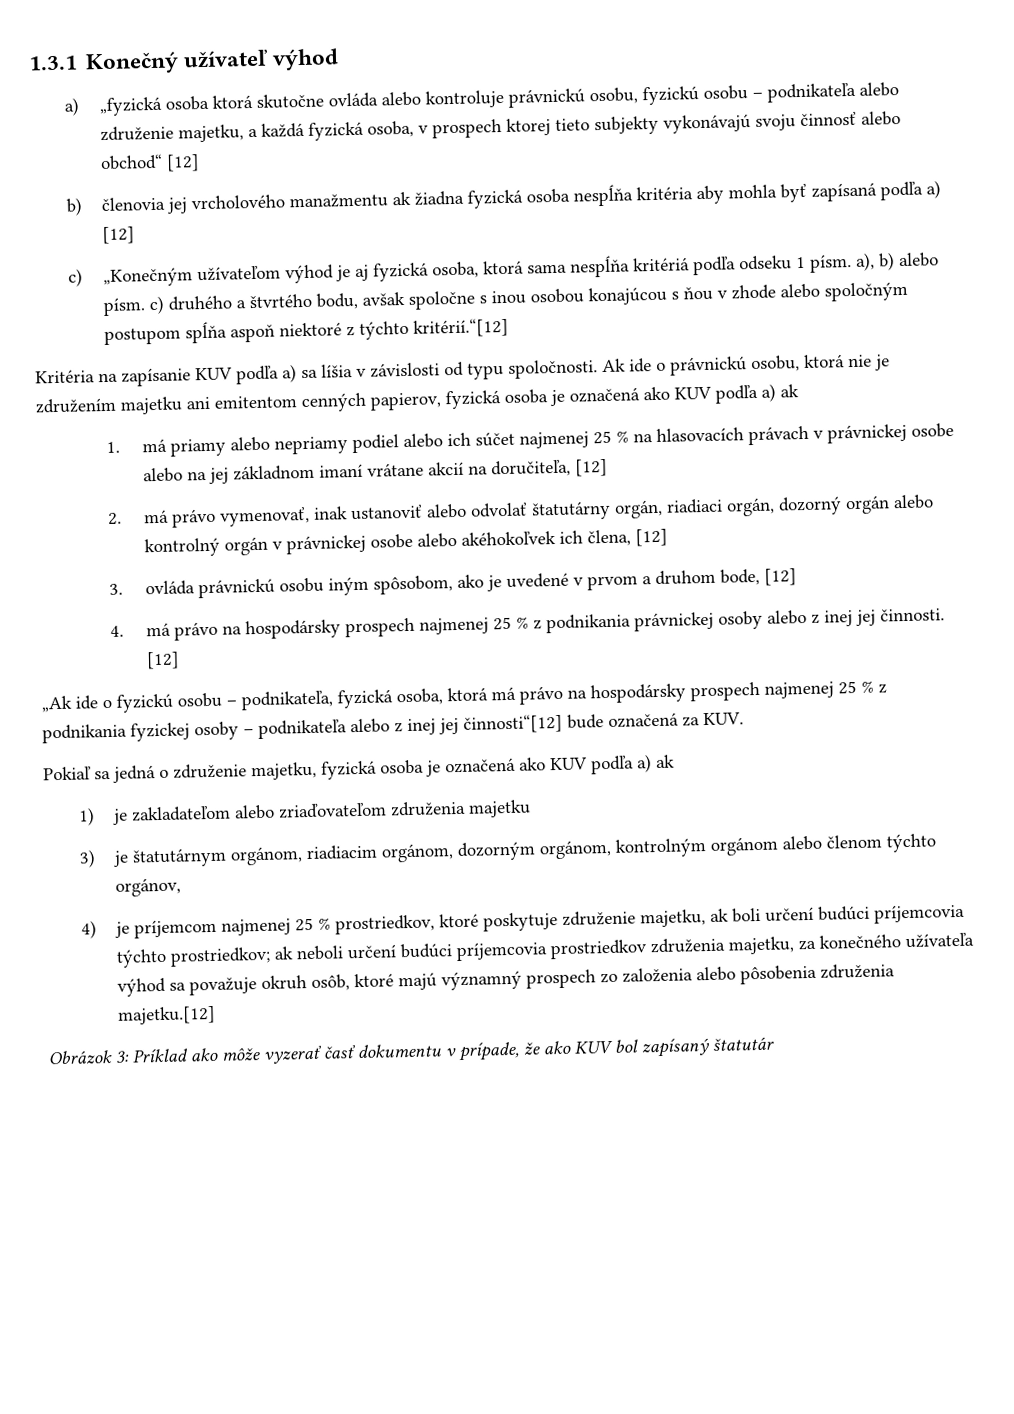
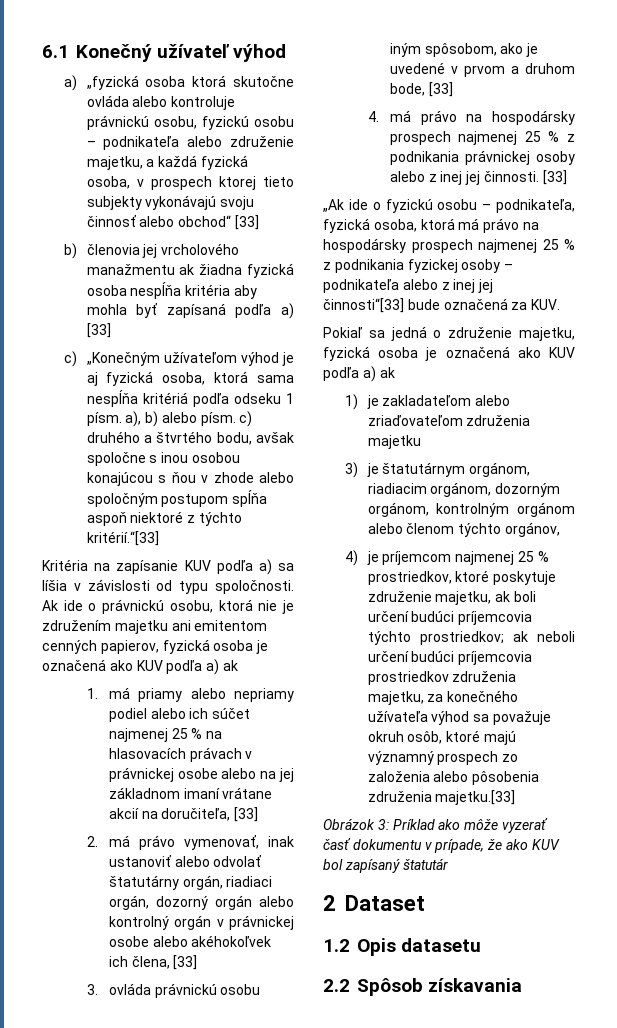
- 1.3.1 Konečný užívateľ výhod
+ 6.1 Konečný užívateľ výhod
- a) „fyzická osoba ktorá skutočne ovláda alebo kontroluje právnickú osobu, fyzickú osobu – podnikateľa alebo združenie majetku, a každá fyzická osoba, v prospech ktorej tieto subjekty vykonávajú svoju činnosť alebo obchod“ [12]
+ a) „fyzická osoba ktorá skutočne ovláda alebo kontroluje právnickú osobu, fyzickú osobu – podnikateľa alebo združenie majetku, a každá fyzická osoba, v prospech ktorej tieto subjekty vykonávajú svoju činnosť alebo obchod“ [33]
- b) členovia jej vrcholového manažmentu ak žiadna fyzická osoba nespĺňa kritéria aby mohla byť zapísaná podľa a) [12]
+ b) členovia jej vrcholového manažmentu ak žiadna fyzická osoba nespĺňa kritéria aby mohla byť zapísaná podľa a) [33]
- c) „Konečným užívateľom výhod je aj fyzická osoba, ktorá sama nespĺňa kritériá podľa odseku 1 písm. a), b) alebo písm. c) druhého a štvrtého bodu, avšak spoločne s inou osobou konajúcou s ňou v zhode alebo spoločným postupom spĺňa aspoň niektoré z týchto kritérií.“[12]
+ c) „Konečným užívateľom výhod je aj fyzická osoba, ktorá sama nespĺňa kritériá podľa odseku 1 písm. a), b) alebo písm. c) druhého a štvrtého bodu, avšak spoločne s inou osobou konajúcou s ňou v zhode alebo spoločným postupom spĺňa aspoň niektoré z týchto kritérií.“[33]
- 1. má priamy alebo nepriamy podiel alebo ich súčet najmenej 25 % na hlasovacích právach v právnickej osobe alebo na jej základnom imaní vrátane akcií na doručiteľa, [12]
+ 1. má priamy alebo nepriamy podiel alebo ich súčet najmenej 25 % na hlasovacích právach v právnickej osobe alebo na jej základnom imaní vrátane akcií na doručiteľa, [33]
- 2. má právo vymenovať, inak ustanoviť alebo odvolať štatutárny orgán, riadiaci orgán, dozorný orgán alebo kontrolný orgán v právnickej osobe alebo akéhokoľvek ich člena, [12]
+ 2. má právo vymenovať, inak ustanoviť alebo odvolať štatutárny orgán, riadiaci orgán, dozorný orgán alebo kontrolný orgán v právnickej osobe alebo akéhokoľvek ich člena, [33]
- 3. ovláda právnickú osobu iným spôsobom, ako je uvedené v prvom a druhom bode, [12]
+ 3. ovláda právnickú osobu iným spôsobom, ako je uvedené v prvom a druhom bode, [33]
- 4. má právo na hospodársky prospech najmenej 25 % z podnikania právnickej osoby alebo z inej jej činnosti. [12]
+ 4. má právo na hospodársky prospech najmenej 25 % z podnikania právnickej osoby alebo z inej jej činnosti. [33]
- „Ak ide o fyzickú osobu – podnikateľa, fyzická osoba, ktorá má právo na hospodársky prospech najmenej 25 % z podnikania fyzickej osoby – podnikateľa alebo z inej jej činnosti“[12] bude označená za KUV.
+ „Ak ide o fyzickú osobu – podnikateľa, fyzická osoba, ktorá má právo na hospodársky prospech najmenej 25 % z podnikania fyzickej osoby – podnikateľa alebo z inej jej činnosti“[33] bude označená za KUV.
- 4) je príjemcom najmenej 25 % prostriedkov, ktoré poskytuje združenie majetku, ak boli určení budúci príjemcovia týchto prostriedkov; ak neboli určení budúci príjemcovia prostriedkov združenia majetku, za konečného užívateľa výhod sa považuje okruh osôb, ktoré majú významný prospech zo založenia alebo pôsobenia združenia majetku.[12]
+ 4) je príjemcom najmenej 25 % prostriedkov, ktoré poskytuje združenie majetku, ak boli určení budúci príjemcovia týchto prostriedkov; ak neboli určení budúci príjemcovia prostriedkov združenia majetku, za konečného užívateľa výhod sa považuje okruh osôb, ktoré majú významný prospech zo založenia alebo pôsobenia združenia majetku.[33]
+ 2 Dataset
+ 1.2 Opis datasetu
+ 2.2 Spôsob získavania

